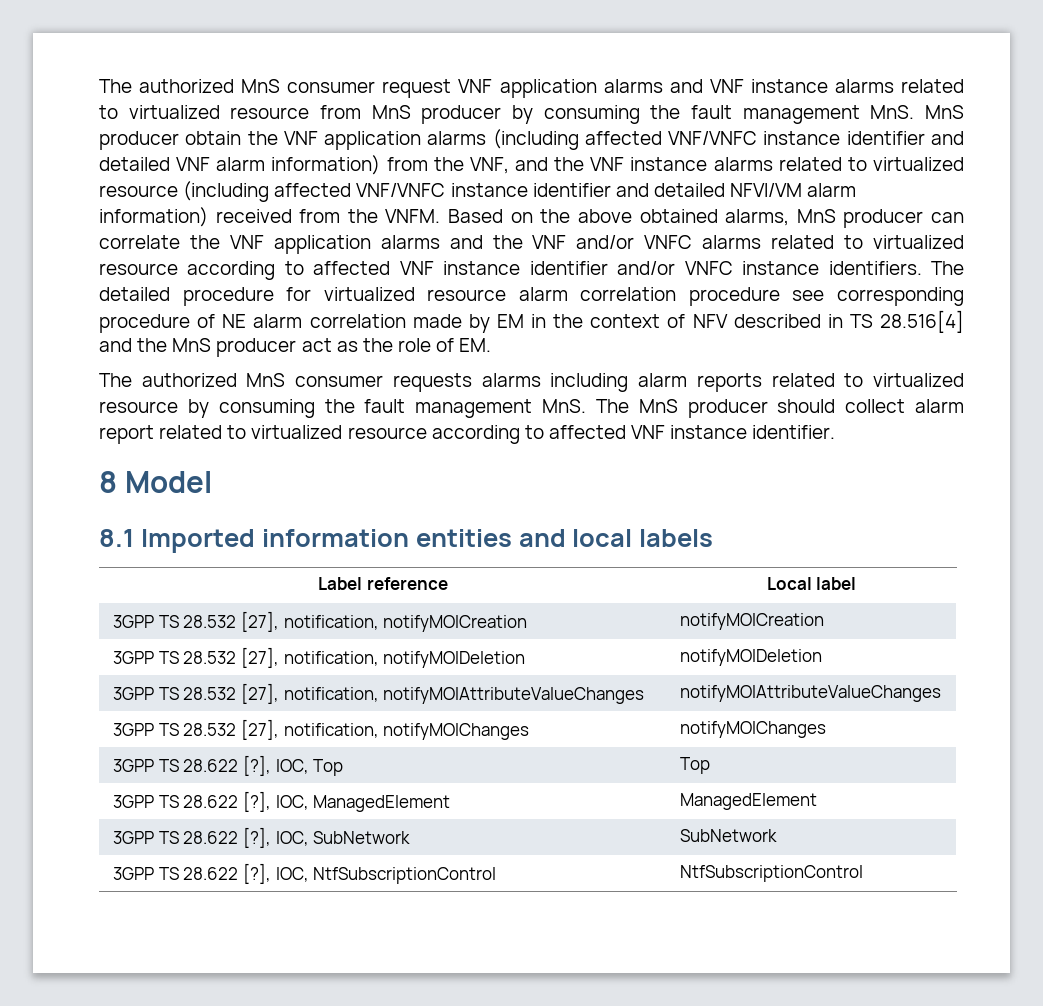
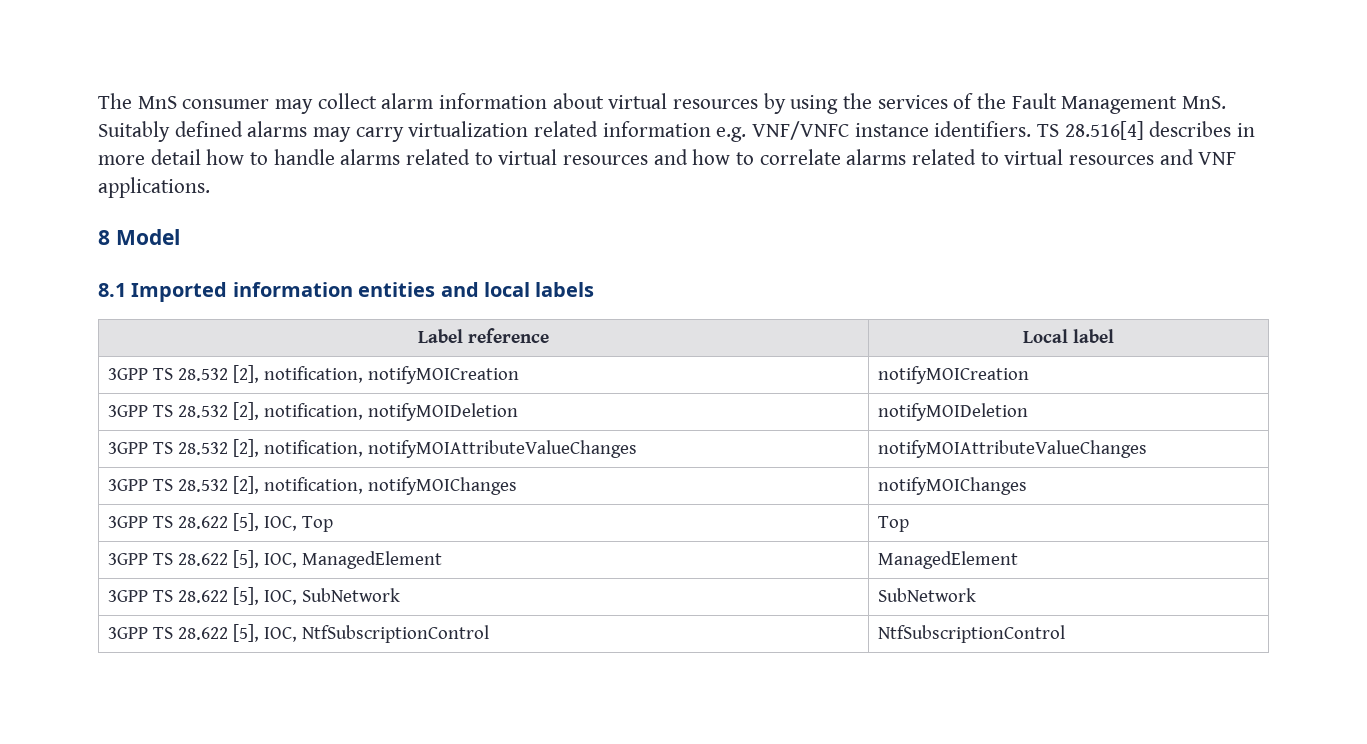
- The authorized MnS consumer request VNF application alarms and VNF instance alarms related to virtualized resource from MnS producer by consuming the fault management MnS. MnS producer obtain the VNF application alarms (including affected VNF/VNFC instance identifier and detailed VNF alarm information) from the VNF, and the VNF instance alarms related to virtualized resource (including affected VNF/VNFC instance identifier and detailed NFVI/VM alarm information) received from the VNFM. Based on the above obtained alarms, MnS producer can correlate the VNF application alarms and the VNF and/or VNFC alarms related to virtualized resource according to affected VNF instance identifier and/or VNFC instance identifiers. The detailed procedure for virtualized resource alarm correlation procedure see corresponding procedure of NE alarm correlation made by EM in the context of NFV described in TS 28.516[4] and the MnS producer act as the role of EM.
- The authorized MnS consumer requests alarms including alarm reports related to virtualized resource by consuming the fault management MnS. The MnS producer should collect alarm report related to virtualized resource according to affected VNF instance identifier.
+ The MnS consumer may collect alarm information about virtual resources by using the services of the Fault Management MnS. Suitably defined alarms may carry virtualization related information e.g. VNF/VNFC instance identifiers. TS 28.516[4] describes in more detail how to handle alarms related to virtual resources and how to correlate alarms related to virtual resources and VNF applications.
- 3GPP TS 28.532 [27], notification, notifyMOICreation | notifyMOICreation
+ 3GPP TS 28.532 [2], notification, notifyMOICreation | notifyMOICreation
- 3GPP TS 28.532 [27], notification, notifyMOIDeletion | notifyMOIDeletion
+ 3GPP TS 28.532 [2], notification, notifyMOIDeletion | notifyMOIDeletion
- 3GPP TS 28.532 [27], notification, notifyMOIAttributeValueChanges | notifyMOIAttributeValueChanges
+ 3GPP TS 28.532 [2], notification, notifyMOIAttributeValueChanges | notifyMOIAttributeValueChanges
- 3GPP TS 28.532 [27], notification, notifyMOIChanges | notifyMOIChanges
+ 3GPP TS 28.532 [2], notification, notifyMOIChanges | notifyMOIChanges
- 3GPP TS 28.622 [?], IOC, Top | Top
+ 3GPP TS 28.622 [5], IOC, Top | Top
- 3GPP TS 28.622 [?], IOC, ManagedElement | ManagedElement
+ 3GPP TS 28.622 [5], IOC, ManagedElement | ManagedElement
- 3GPP TS 28.622 [?], IOC, SubNetwork | SubNetwork
+ 3GPP TS 28.622 [5], IOC, SubNetwork | SubNetwork
- 3GPP TS 28.622 [?], IOC, NtfSubscriptionControl | NtfSubscriptionControl
+ 3GPP TS 28.622 [5], IOC, NtfSubscriptionControl | NtfSubscriptionControl

